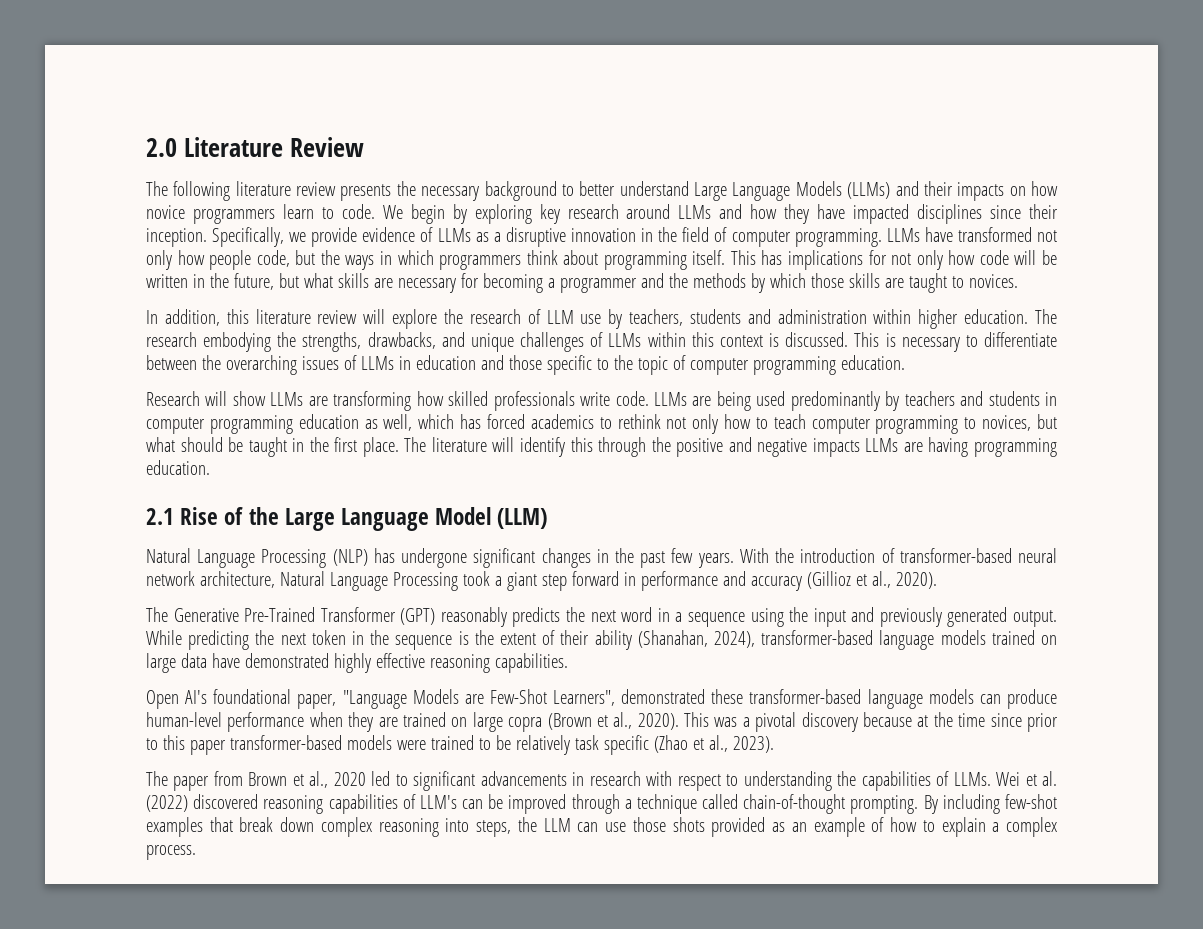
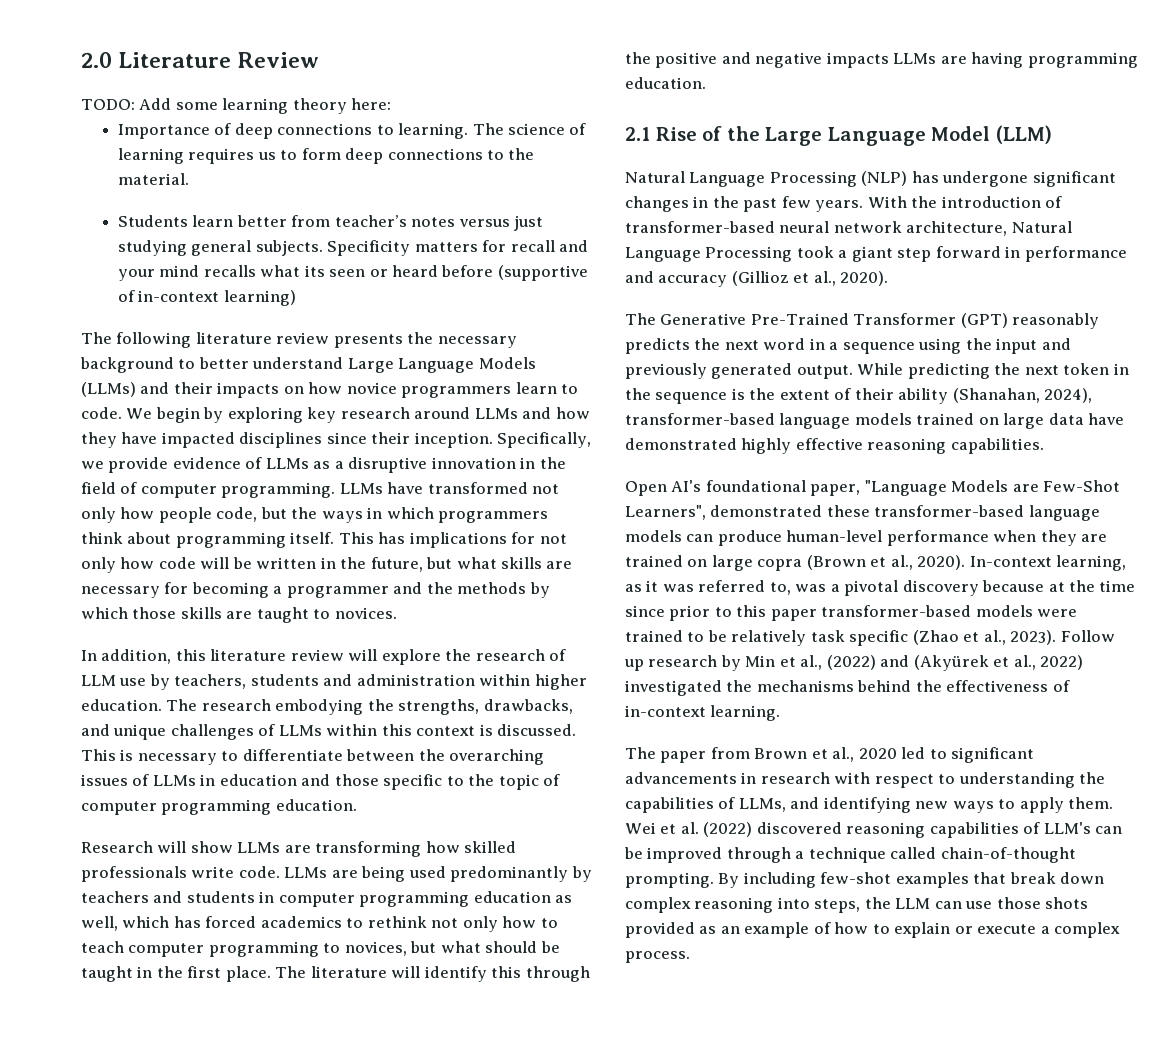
+ TODO: Add some learning theory here:
+ Importance of deep connections to learning. The science of learning requires us to form deep connections to the material.
+ Students learn better from teacher’s notes versus just studying general subjects. Specificity matters for recall and your mind recalls what its seen or heard before (supportive of in-context learning)
- This was a pivotal discovery because at the time since prior to this paper transformer-based models were trained to be relatively task specific (Zhao et al., 2023).
+ In-context learning, as it was referred to, was a pivotal discovery because at the time since prior to this paper transformer-based models were trained to be relatively task specific (Zhao et al., 2023). Follow up research by Min et al., (2022) and (Akyürek et al., 2022) investigated the mechanisms behind the effectiveness of in-context learning.
- The paper from Brown et al., 2020 led to significant advancements in research with respect to understanding the capabilities of LLMs.
+ The paper from Brown et al., 2020 led to significant advancements in research with respect to understanding the capabilities of LLMs, and identifying new ways to apply them.
- By including few-shot examples that break down complex reasoning into steps, the LLM can use those shots provided as an example of how to explain a complex process.
+ By including few-shot examples that break down complex reasoning into steps, the LLM can use those shots provided as an example of how to explain or execute a complex process.

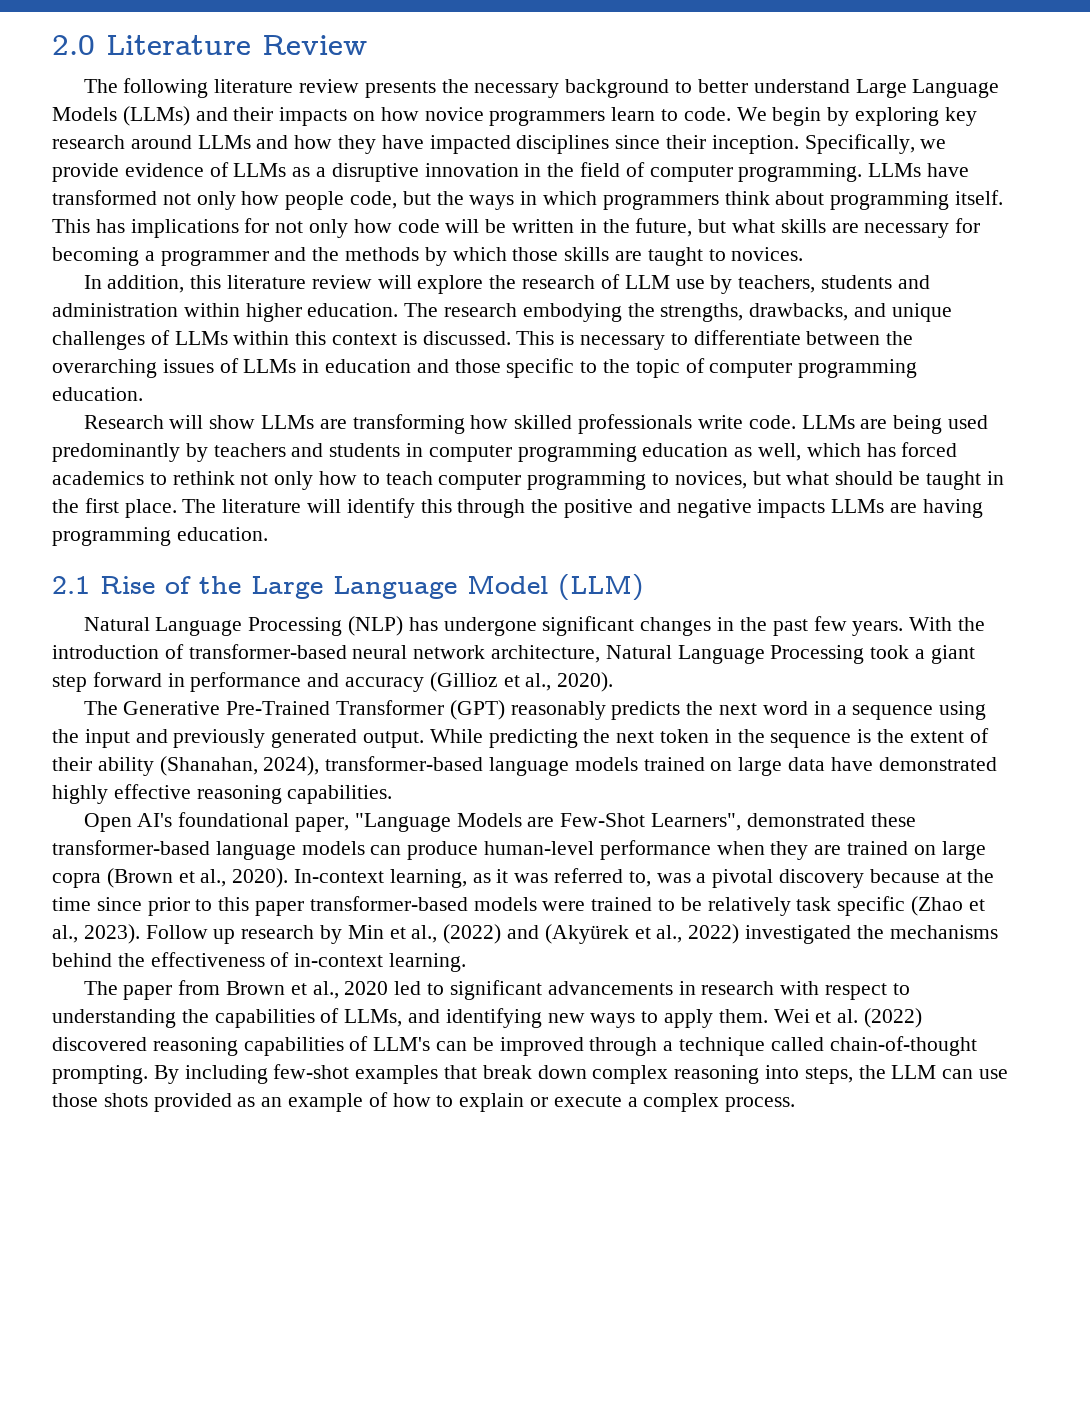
- TODO: Add some learning theory here:
- Importance of deep connections to learning. The science of learning requires us to form deep connections to the material.
- Students learn better from teacher’s notes versus just studying general subjects. Specificity matters for recall and your mind recalls what its seen or heard before (supportive of in-context learning)

